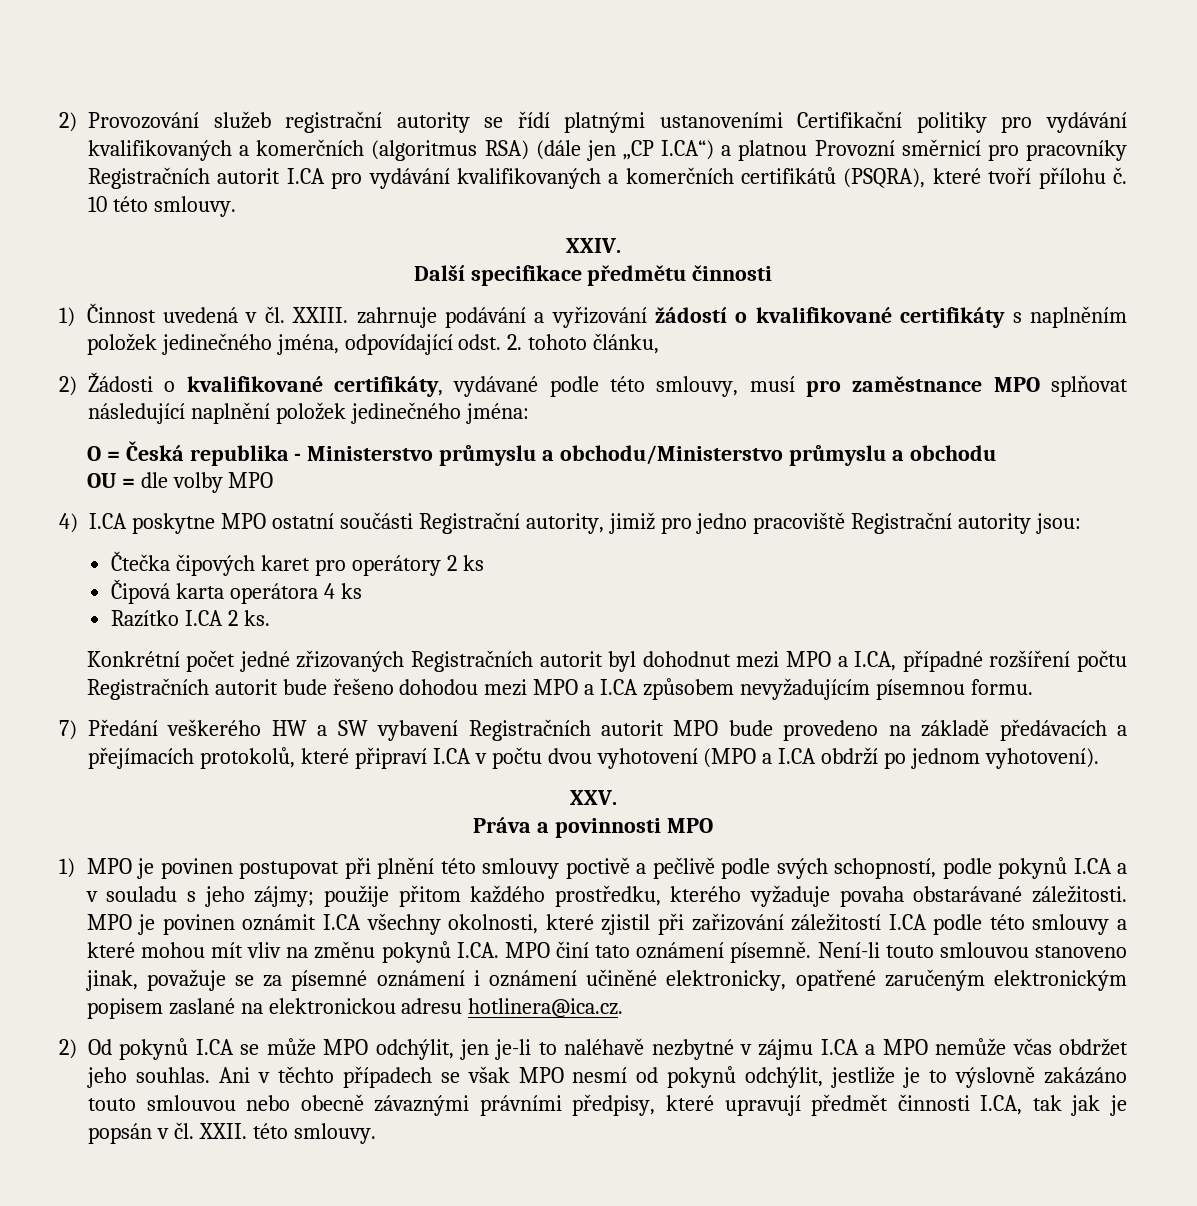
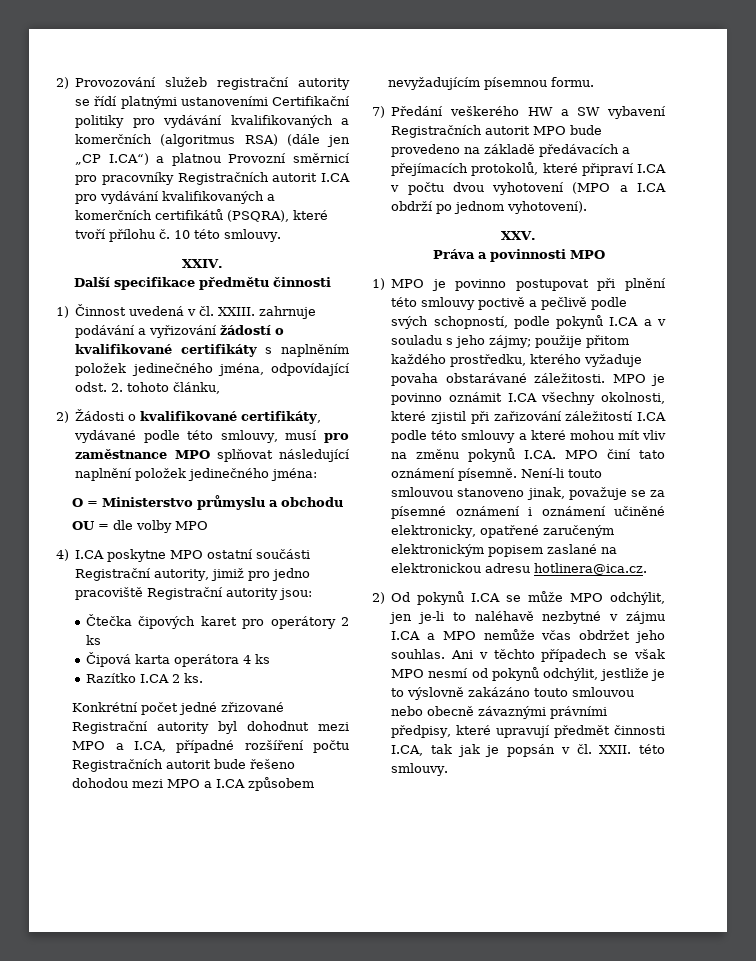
- O = Česká republika - Ministerstvo průmyslu a obchodu/Ministerstvo průmyslu a obchodu
+ O = Ministerstvo průmyslu a obchodu
- Konkrétní počet jedné zřizovaných Registračních autorit byl dohodnut mezi MPO a I.CA, případné rozšíření počtu Registračních autorit bude řešeno dohodou mezi MPO a I.CA způsobem nevyžadujícím písemnou formu.
+ Konkrétní počet jedné zřizované Registrační autority byl dohodnut mezi MPO a I.CA, případné rozšíření počtu Registračních autorit bude řešeno dohodou mezi MPO a I.CA způsobem nevyžadujícím písemnou formu.
- 1) MPO je povinen postupovat při plnění této smlouvy poctivě a pečlivě podle svých schopností, podle pokynů I.CA a v souladu s jeho zájmy; použije přitom každého prostředku, kterého vyžaduje povaha obstarávané záležitosti.
+ 1) MPO je povinno postupovat při plnění této smlouvy poctivě a pečlivě podle svých schopností, podle pokynů I.CA a v souladu s jeho zájmy; použije přitom každého prostředku, kterého vyžaduje povaha obstarávané záležitosti.
- MPO je povinen oznámit I.CA všechny okolnosti, které zjistil při zařizování záležitostí I.CA podle této smlouvy a které mohou mít vliv na změnu pokynů I.CA. MPO činí tato oznámení písemně.
+ MPO je povinno oznámit I.CA všechny okolnosti, které zjistil při zařizování záležitostí I.CA podle této smlouvy a které mohou mít vliv na změnu pokynů I.CA. MPO činí tato oznámení písemně.

